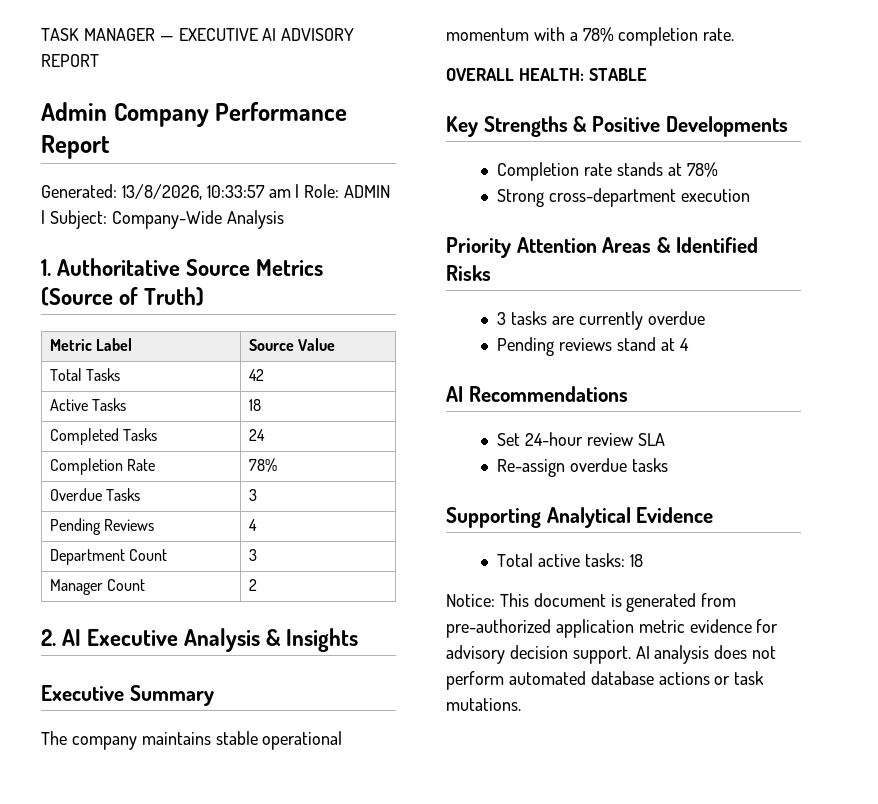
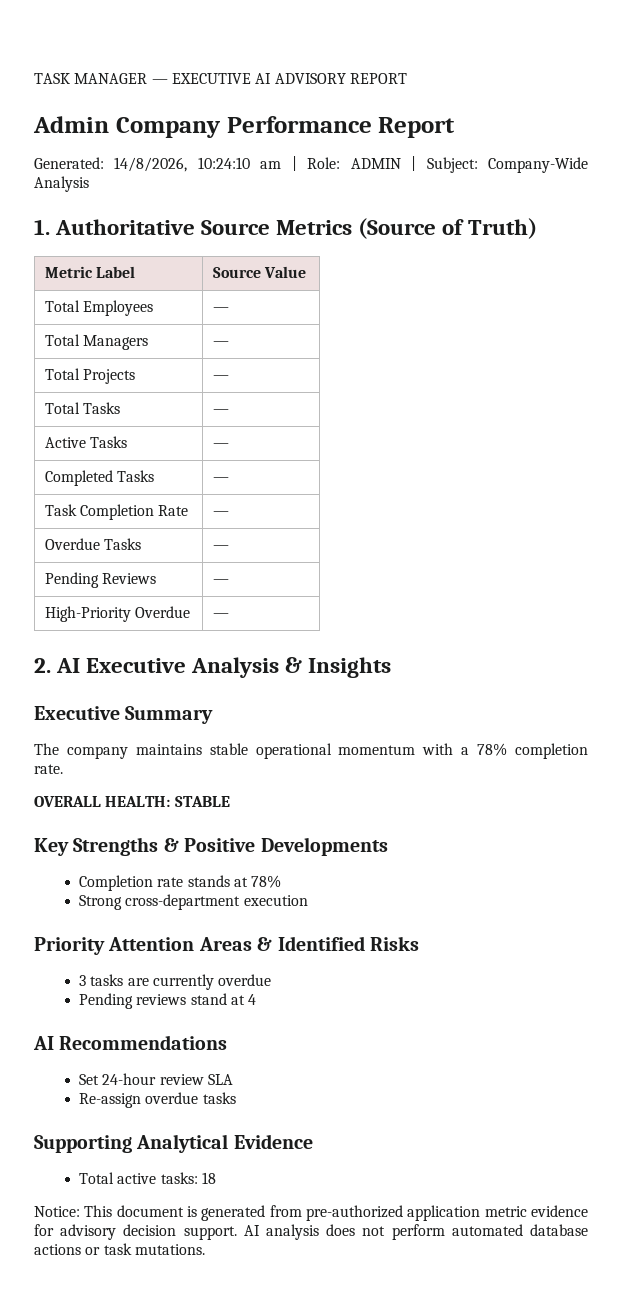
- Generated: 13/8/2026, 10:33:57 am | Role: ADMIN | Subject: Company-Wide Analysis
+ Generated: 14/8/2026, 10:24:10 am | Role: ADMIN | Subject: Company-Wide Analysis
+ Total Employees | —
+ Total Managers | —
+ Total Projects | —
- Total Tasks | 42
+ Total Tasks | —
- Active Tasks | 18
+ Active Tasks | —
- Completed Tasks | 24
- Completion Rate | 78%
+ Completed Tasks | —
+ Task Completion Rate | —
- Overdue Tasks | 3
+ Overdue Tasks | —
- Pending Reviews | 4
- Department Count | 3
- Manager Count | 2
+ Pending Reviews | —
+ High-Priority Overdue | —

